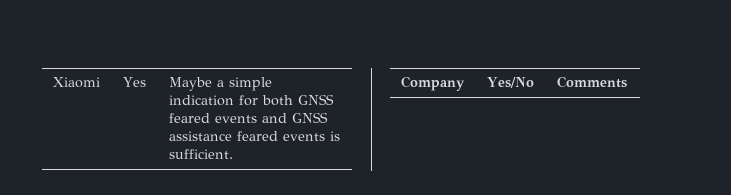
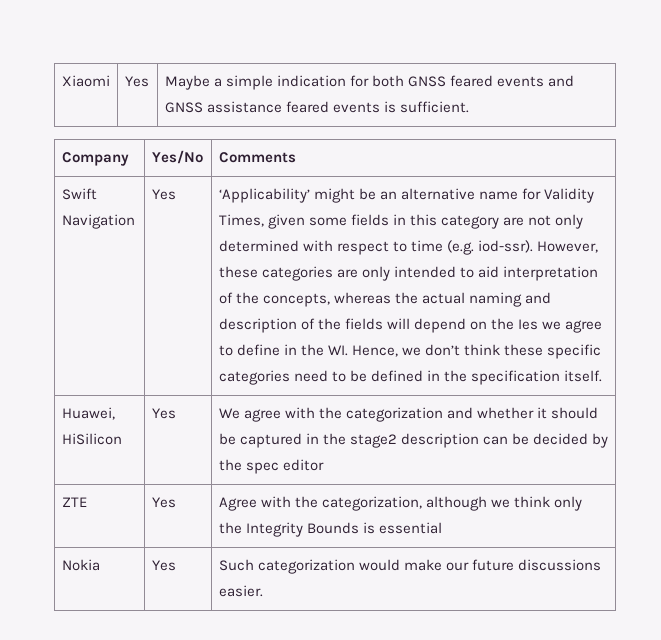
+ Swift Navigation | Yes | ‘Applicability’ might be an alternative name for Validity Times, given some fields in this category are not only determined with respect to time (e.g. iod-ssr). However, these categories are only intended to aid interpretation of the concepts, whereas the actual naming and description of the fields will depend on the Ies we agree to define in the WI. Hence, we don’t think these specific categories need to be defined in the specification itself.
+ Huawei, HiSilicon | Yes | We agree with the categorization and whether it should be captured in the stage2 description can be decided by the spec editor
+ ZTE | Yes | Agree with the categorization, although we think only the Integrity Bounds is essential
+ Nokia | Yes | Such categorization would make our future discussions easier.

